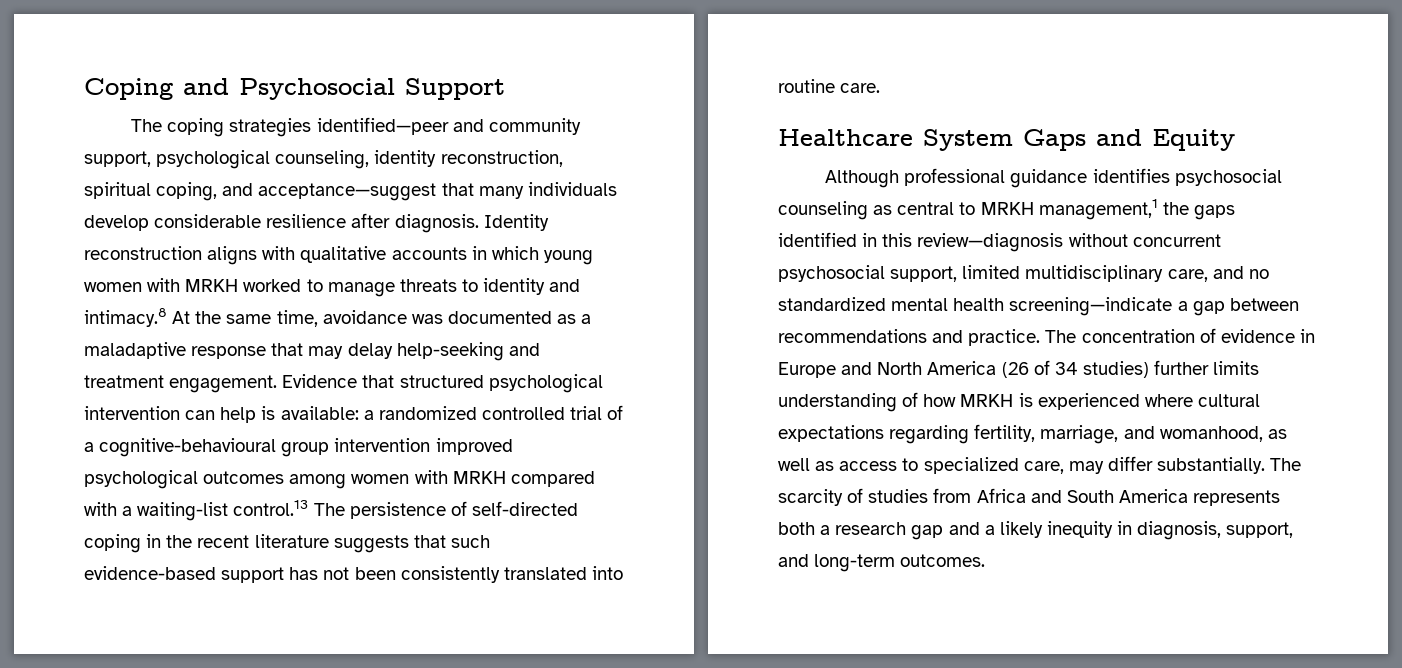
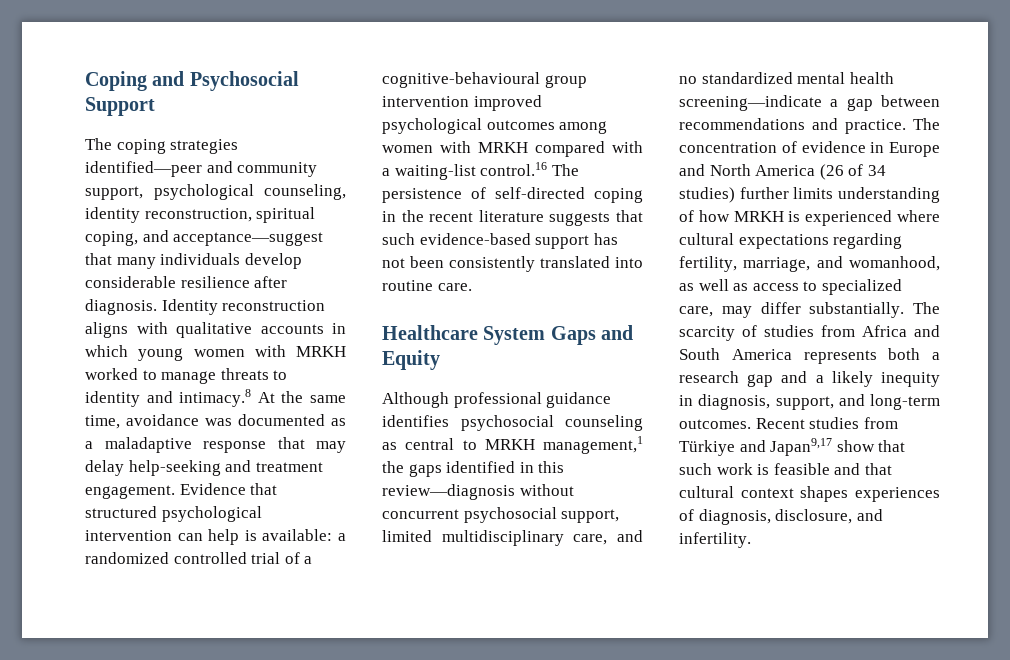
- Evidence that structured psychological intervention can help is available: a randomized controlled trial of a cognitive-behavioural group intervention improved psychological outcomes among women with MRKH compared with a waiting-list control.13 The persistence of self-directed coping in the recent literature suggests that such evidence-based support has not been consistently translated into routine care.
+ Evidence that structured psychological intervention can help is available: a randomized controlled trial of a cognitive-behavioural group intervention improved psychological outcomes among women with MRKH compared with a waiting-list control.16 The persistence of self-directed coping in the recent literature suggests that such evidence-based support has not been consistently translated into routine care.
+ Recent studies from Türkiye and Japan9,17 show that such work is feasible and that cultural context shapes experiences of diagnosis, disclosure, and infertility.

